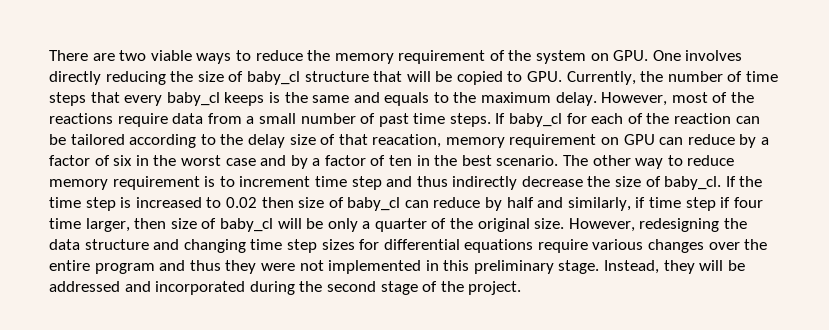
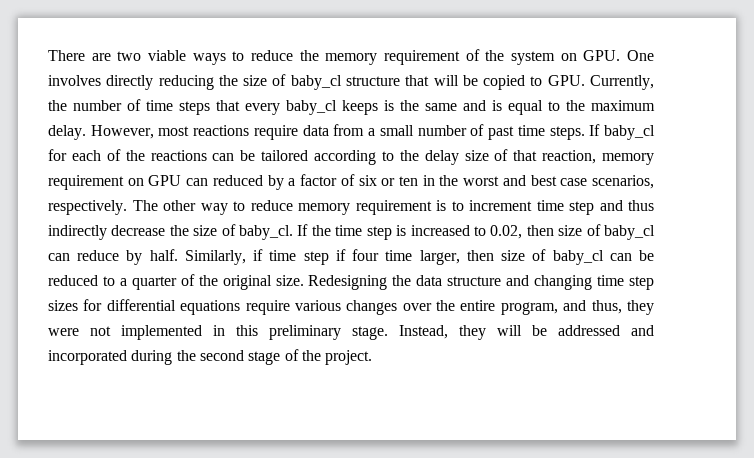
- There are two viable ways to reduce the memory requirement of the system on GPU. One involves directly reducing the size of baby_cl structure that will be copied to GPU. Currently, the number of time steps that every baby_cl keeps is the same and equals to the maximum delay.
+ There are two viable ways to reduce the memory requirement of the system on GPU. One involves directly reducing the size of baby_cl structure that will be copied to GPU. Currently, the number of time steps that every baby_cl keeps is the same and is equal to the maximum delay.
- However, most of the reactions require data from a small number of past time steps.
+ However, most reactions require data from a small number of past time steps.
- If baby_cl for each of the reaction can be tailored according to the delay size of that reacation, memory requirement on GPU can reduce by a factor of six in the worst case and by a factor of ten in the best scenario.
+ If baby_cl for each of the reactions can be tailored according to the delay size of that reaction, memory requirement on GPU can reduced by a factor of six or ten in the worst and best case scenarios, respectively.
- If the time step is increased to 0.02 then size of baby_cl can reduce by half and similarly, if time step if four time larger, then size of baby_cl will be only a quarter of the original size.
+ If the time step is increased to 0.02, then size of baby_cl can reduce by half. Similarly, if time step if four time larger, then size of baby_cl can be reduced to a quarter of the original size.
- However, redesigning the data structure and changing time step sizes for differential equations require various changes over the entire program and thus they were not implemented in this preliminary stage.
+ Redesigning the data structure and changing time step sizes for differential equations require various changes over the entire program, and thus, they were not implemented in this preliminary stage.

